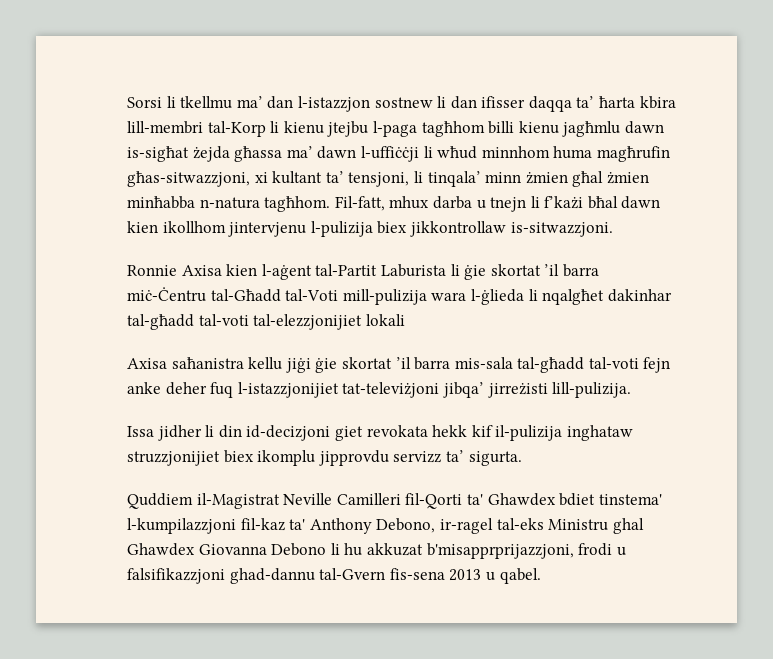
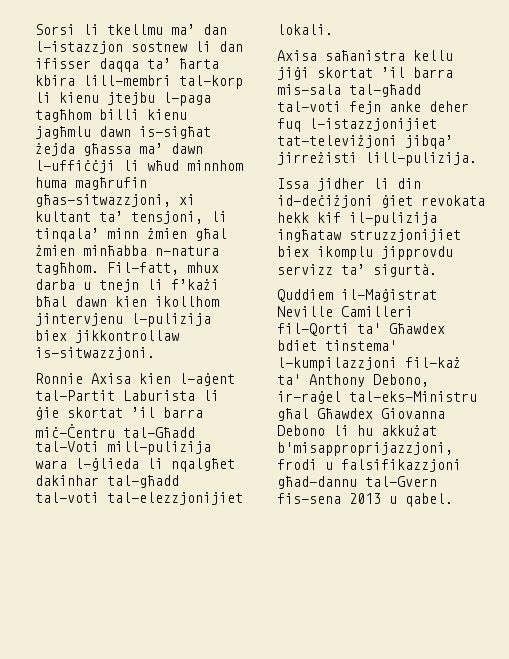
- Sorsi li tkellmu ma’ dan l-istazzjon sostnew li dan ifisser daqqa ta’ ħarta kbira lill-membri tal-Korp li kienu jtejbu l-paga tagħhom billi kienu jagħmlu dawn is-sigħat żejda għassa ma’ dawn l-uffiċċji li wħud minnhom huma magħrufin għas-sitwazzjoni, xi kultant ta’ tensjoni, li tinqala’ minn żmien għal żmien minħabba n-natura tagħhom.
+ Sorsi li tkellmu ma’ dan l-istazzjon sostnew li dan ifisser daqqa ta’ ħarta kbira lill-membri tal-korp li kienu jtejbu l-paga tagħhom billi kienu jagħmlu dawn is-sigħat żejda għassa ma’ dawn l-uffiċċji li wħud minnhom huma magħrufin għas-sitwazzjoni, xi kultant ta’ tensjoni, li tinqala’ minn żmien għal żmien minħabba n-natura tagħhom.
- Ronnie Axisa kien l-aġent tal-Partit Laburista li ġie skortat ’il barra miċ-Ċentru tal-Għadd tal-Voti mill-pulizija wara l-ġlieda li nqalgħet dakinhar tal-għadd tal-voti tal-elezzjonijiet lokali
+ Ronnie Axisa kien l-aġent tal-Partit Laburista li ġie skortat ’il barra miċ-Ċentru tal-Għadd tal-Voti mill-pulizija wara l-ġlieda li nqalgħet dakinhar tal-għadd tal-voti tal-elezzjonijiet lokali.
- Axisa saħanistra kellu jiġi ġie skortat ’il barra mis-sala tal-għadd tal-voti fejn anke deher fuq l-istazzjonijiet tat-televiżjoni jibqa’ jirreżisti lill-pulizija.
+ Axisa saħanistra kellu jiġi skortat ’il barra mis-sala tal-għadd tal-voti fejn anke deher fuq l-istazzjonijiet tat-televiżjoni jibqa’ jirreżisti lill-pulizija.
- Issa jidher li din id-decizjoni giet revokata hekk kif il-pulizija inghataw struzzjonijiet biex ikomplu jipprovdu servizz ta’ sigurta.
+ Issa jidher li din id-deċiżjoni ġiet revokata hekk kif il-pulizija ingħataw struzzjonijiet biex ikomplu jipprovdu servizz ta’ sigurtà.
- Quddiem il-Magistrat Neville Camilleri fil-Qorti ta' Ghawdex bdiet tinstema' l-kumpilazzjoni fil-kaz ta' Anthony Debono, ir-ragel tal-eks Ministru ghal Ghawdex Giovanna Debono li hu akkuzat b'misapprprijazzjoni, frodi u falsifikazzjoni ghad-dannu tal-Gvern fis-sena 2013 u qabel.
+ Quddiem il-Maġistrat Neville Camilleri fil-Qorti ta' Għawdex bdiet tinstema' l-kumpilazzjoni fil-każ ta' Anthony Debono, ir-raġel tal-eks-Ministru għal Għawdex Giovanna Debono li hu akkużat b'misapproprijazzjoni, frodi u falsifikazzjoni għad-dannu tal-Gvern fis-sena 2013 u qabel.

